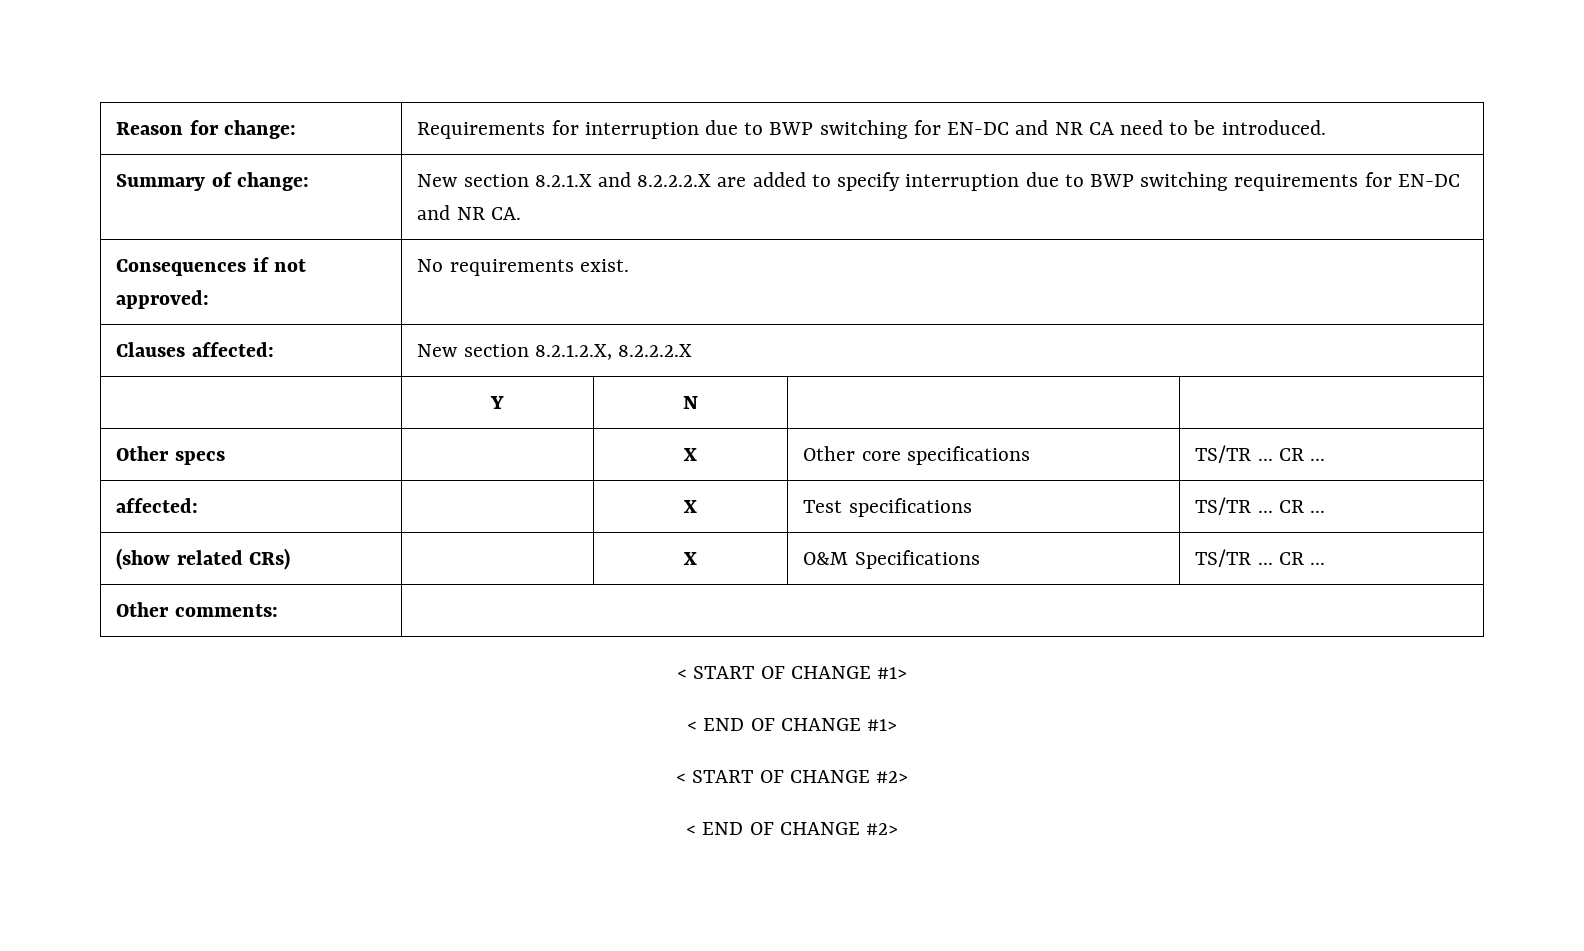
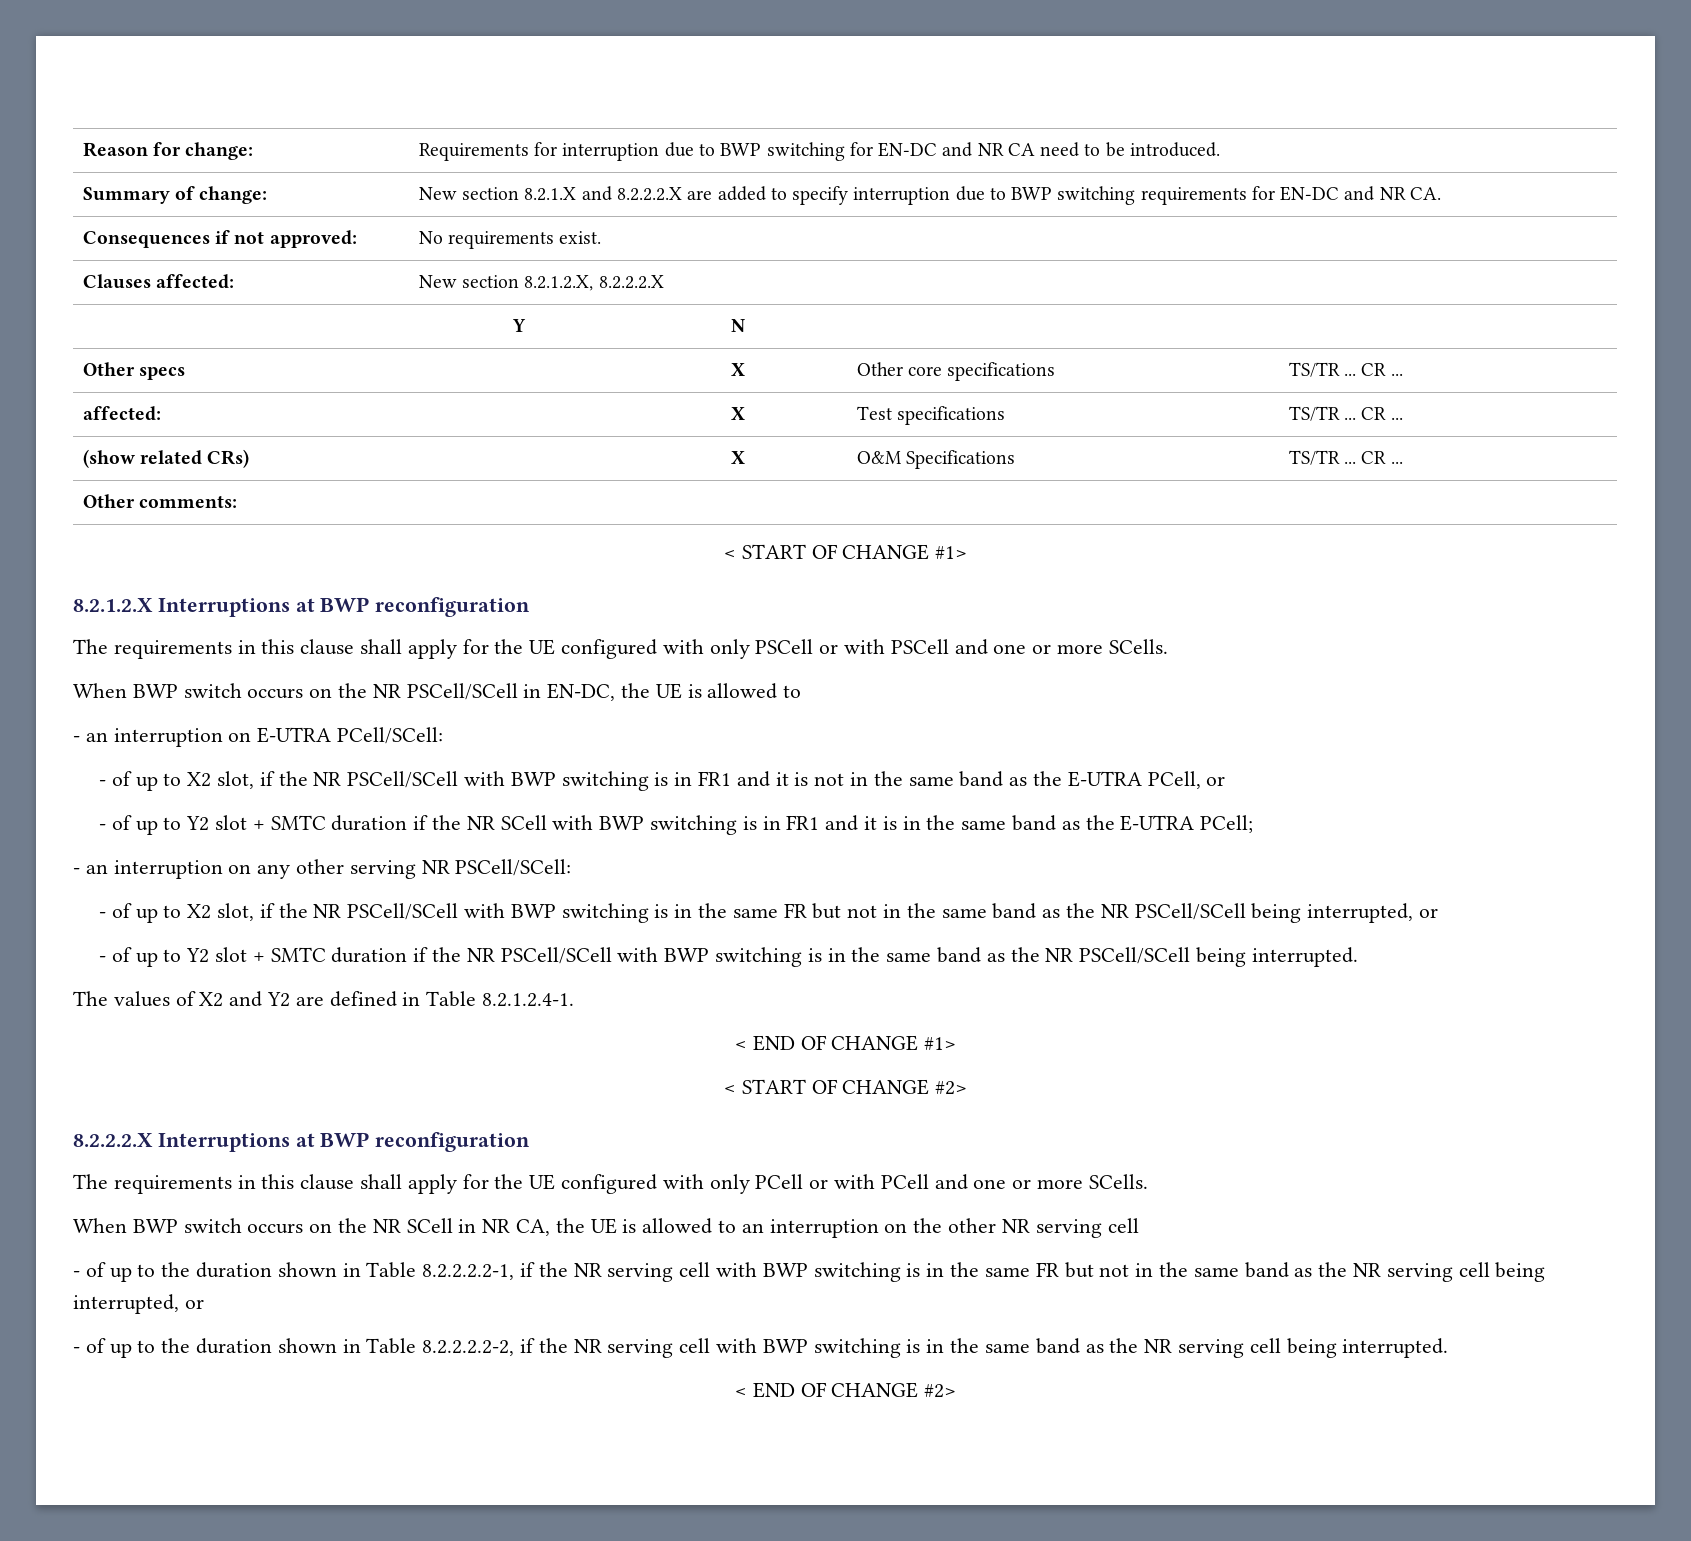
+ 8.2.1.2.X Interruptions at BWP reconfiguration
+ The requirements in this clause shall apply for the UE configured with only PSCell or with PSCell and one or more SCells.
+ When BWP switch occurs on the NR PSCell/SCell in EN-DC, the UE is allowed to
+ - an interruption on E-UTRA PCell/SCell:
+ - of up to X2 slot, if the NR PSCell/SCell with BWP switching is in FR1 and it is not in the same band as the E-UTRA PCell, or
+ - of up to Y2 slot + SMTC duration if the NR SCell with BWP switching is in FR1 and it is in the same band as the E-UTRA PCell;
+ - an interruption on any other serving NR PSCell/SCell:
+ - of up to X2 slot, if the NR PSCell/SCell with BWP switching is in the same FR but not in the same band as the NR PSCell/SCell being interrupted, or
+ - of up to Y2 slot + SMTC duration if the NR PSCell/SCell with BWP switching is in the same band as the NR PSCell/SCell being interrupted.
+ The values of X2 and Y2 are defined in Table 8.2.1.2.4-1.
+ 8.2.2.2.X Interruptions at BWP reconfiguration
+ The requirements in this clause shall apply for the UE configured with only PCell or with PCell and one or more SCells.
+ When BWP switch occurs on the NR SCell in NR CA, the UE is allowed to an interruption on the other NR serving cell
+ - of up to the duration shown in Table 8.2.2.2.2-1, if the NR serving cell with BWP switching is in the same FR but not in the same band as the NR serving cell being interrupted, or
+ - of up to the duration shown in Table 8.2.2.2.2-2, if the NR serving cell with BWP switching is in the same band as the NR serving cell being interrupted.

